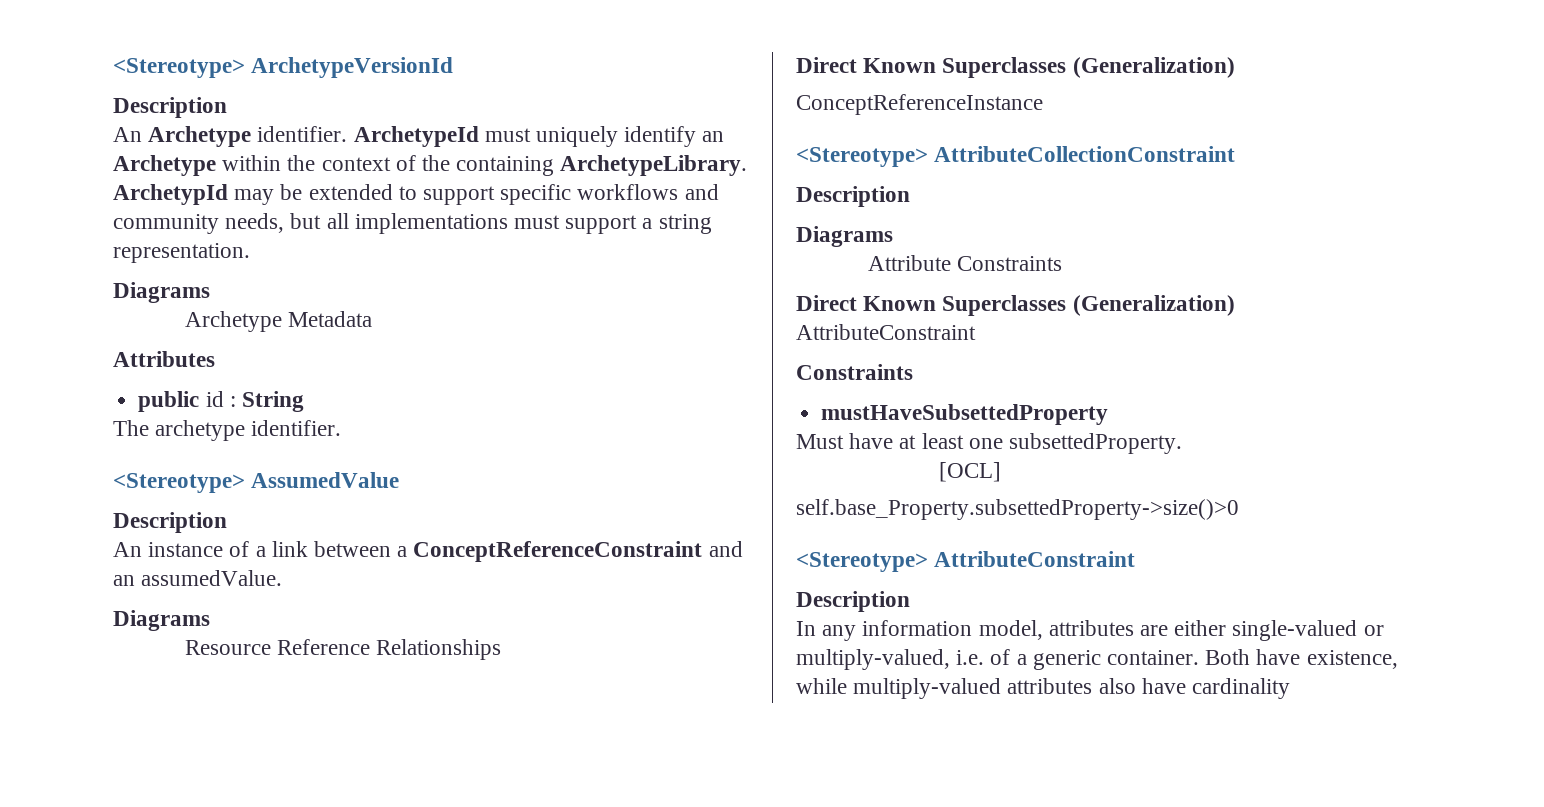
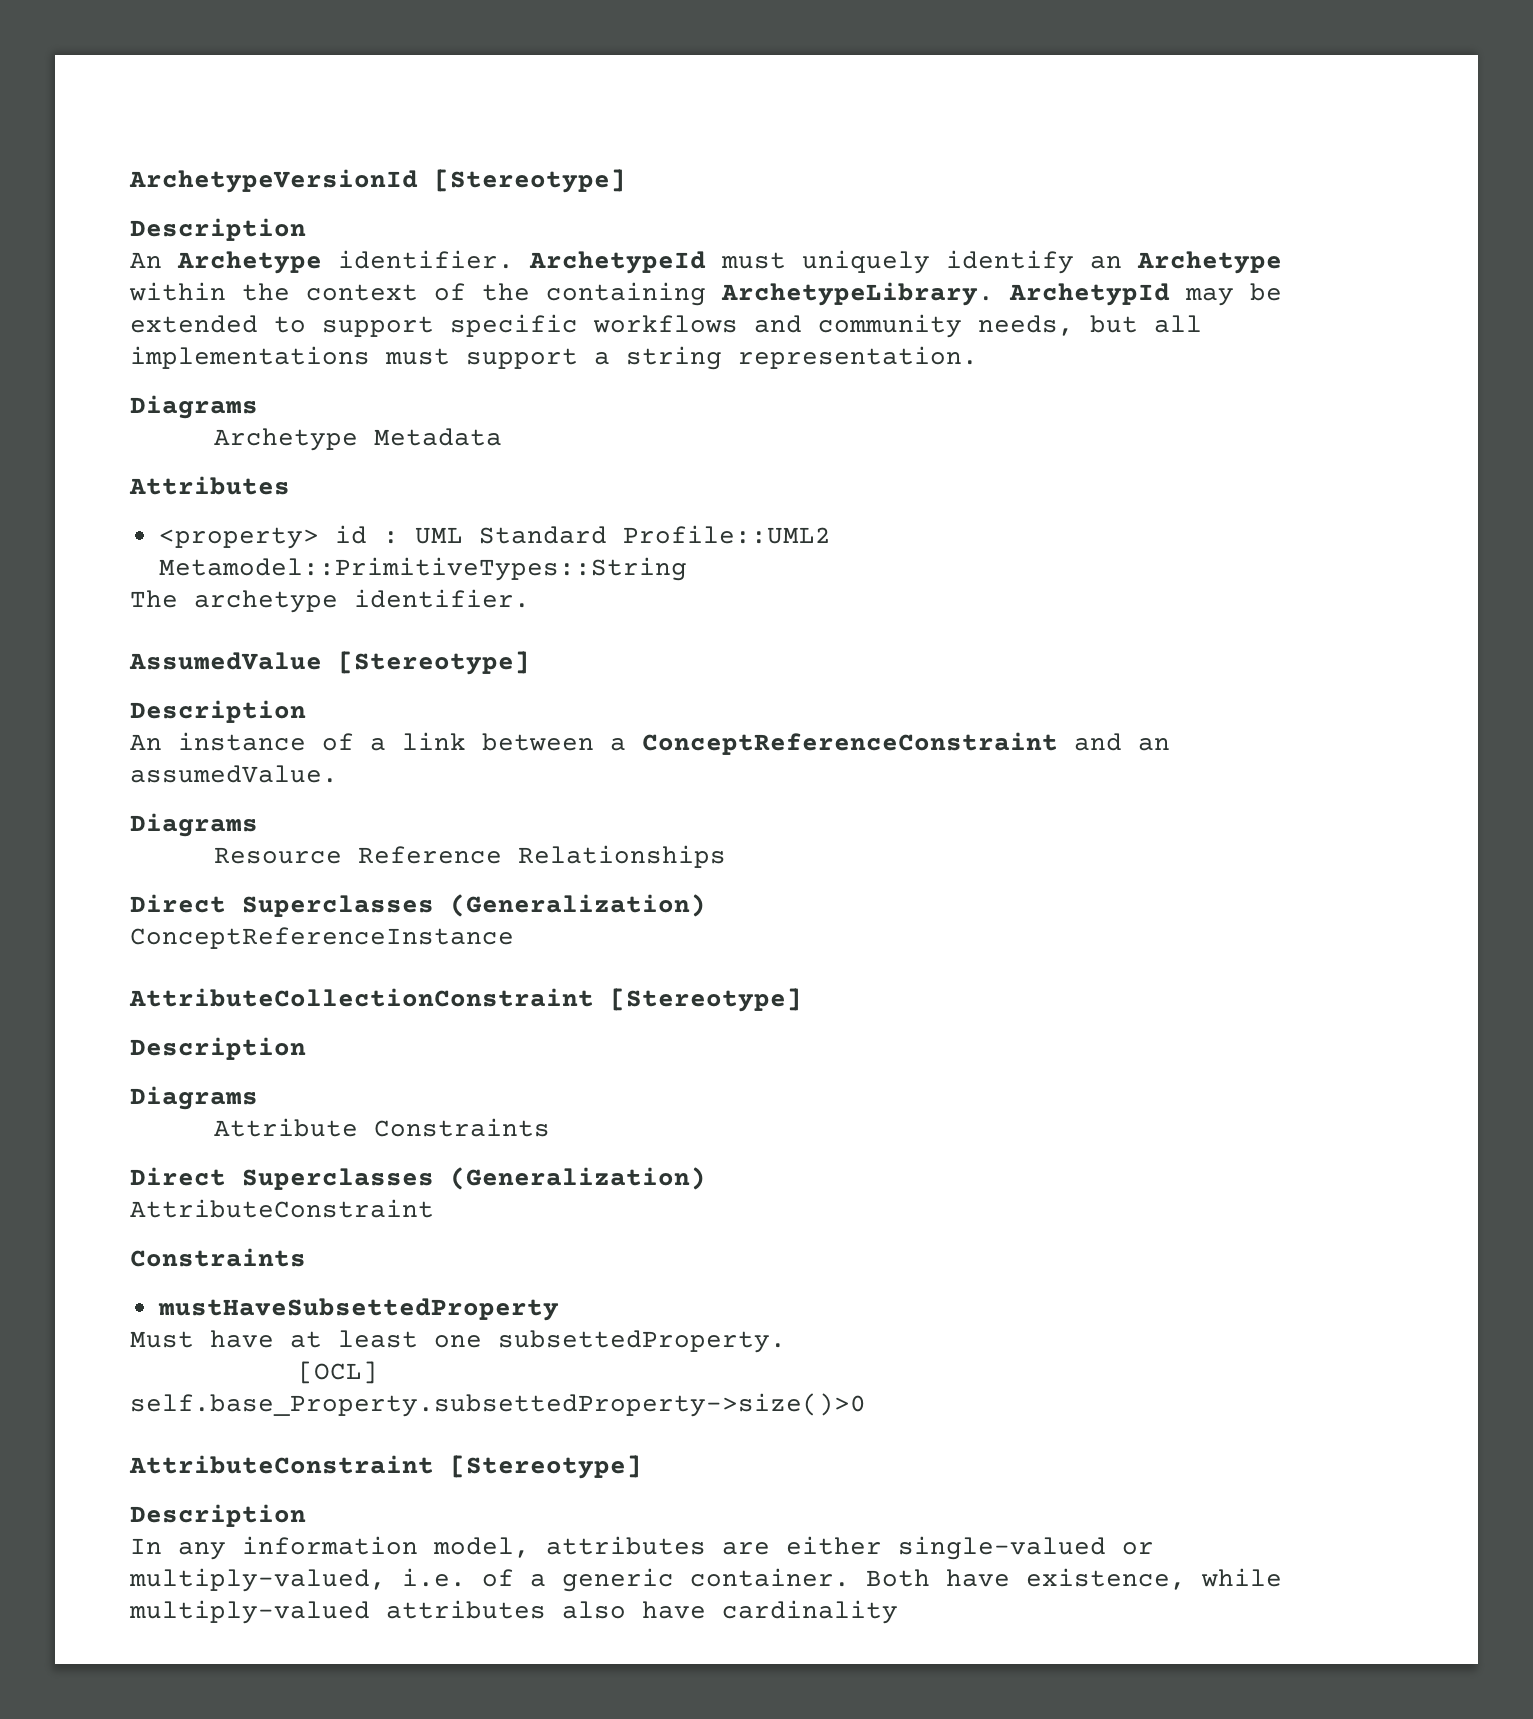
- <Stereotype> ArchetypeVersionId
+ ArchetypeVersionId [Stereotype]
- public id : String
+ <property> id : UML Standard Profile::UML2 Metamodel::PrimitiveTypes::String
- <Stereotype> AssumedValue
+ AssumedValue [Stereotype]
  Resource Reference Relationships
- Direct Known Superclasses (Generalization)
+ Direct Superclasses (Generalization)
- <Stereotype> AttributeCollectionConstraint
+ AttributeCollectionConstraint [Stereotype]
  Attribute Constraints
- Direct Known Superclasses (Generalization)
+ Direct Superclasses (Generalization)
- <Stereotype> AttributeConstraint
+ AttributeConstraint [Stereotype]

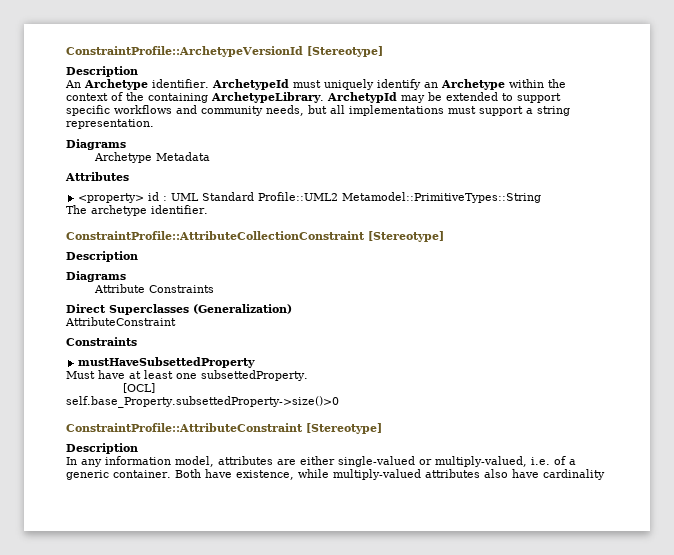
- ArchetypeVersionId [Stereotype]
+ ConstraintProfile::ArchetypeVersionId [Stereotype]
- AssumedValue [Stereotype]
- Description
- An instance of a link between a ConceptReferenceConstraint and an assumedValue.
- Diagrams
- Resource Reference Relationships
- Direct Superclasses (Generalization)
- ConceptReferenceInstance
- AttributeCollectionConstraint [Stereotype]
+ ConstraintProfile::AttributeCollectionConstraint [Stereotype]
- AttributeConstraint [Stereotype]
+ ConstraintProfile::AttributeConstraint [Stereotype]

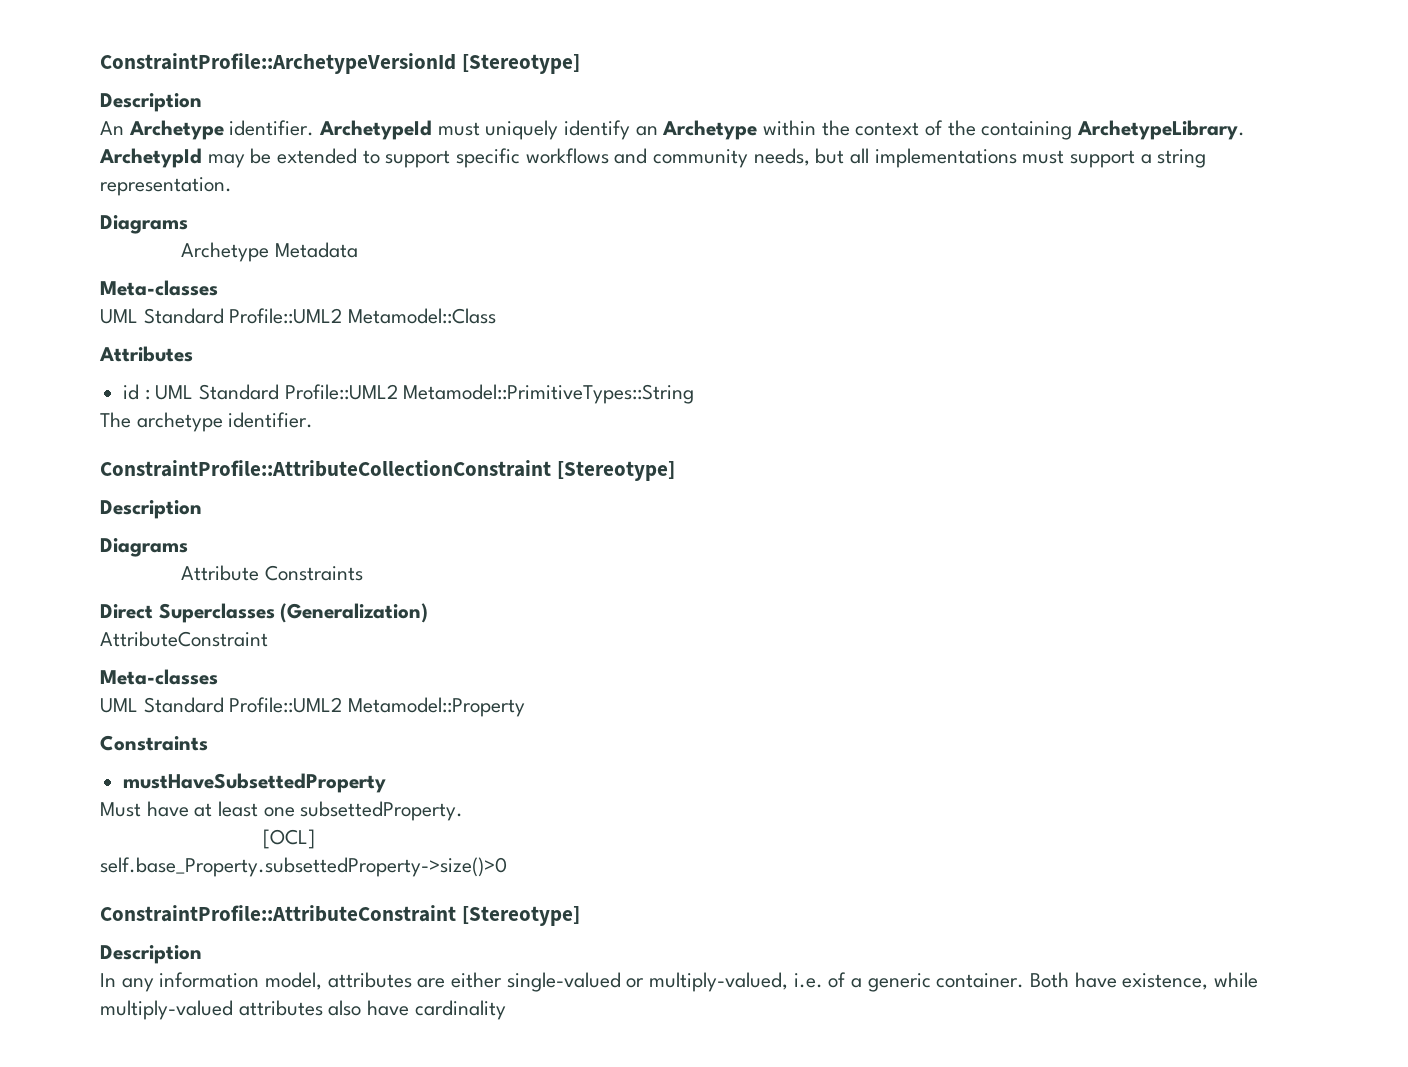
  Archetype Metadata
+ Meta-classes
+ UML Standard Profile::UML2 Metamodel::Class
- <property> id : UML Standard Profile::UML2 Metamodel::PrimitiveTypes::String
+ id : UML Standard Profile::UML2 Metamodel::PrimitiveTypes::String
  AttributeConstraint
+ Meta-classes
+ UML Standard Profile::UML2 Metamodel::Property

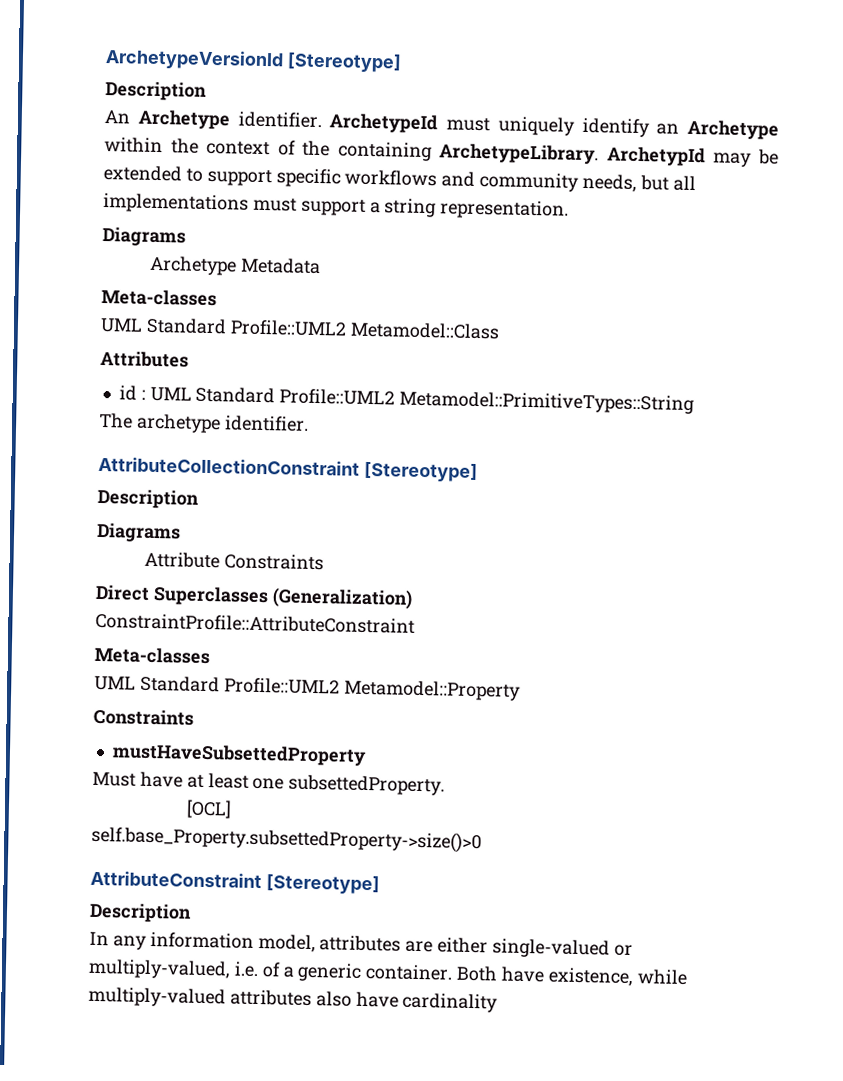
- ConstraintProfile::ArchetypeVersionId [Stereotype]
+ ArchetypeVersionId [Stereotype]
- ConstraintProfile::AttributeCollectionConstraint [Stereotype]
+ AttributeCollectionConstraint [Stereotype]
- AttributeConstraint
+ ConstraintProfile::AttributeConstraint
- ConstraintProfile::AttributeConstraint [Stereotype]
+ AttributeConstraint [Stereotype]

